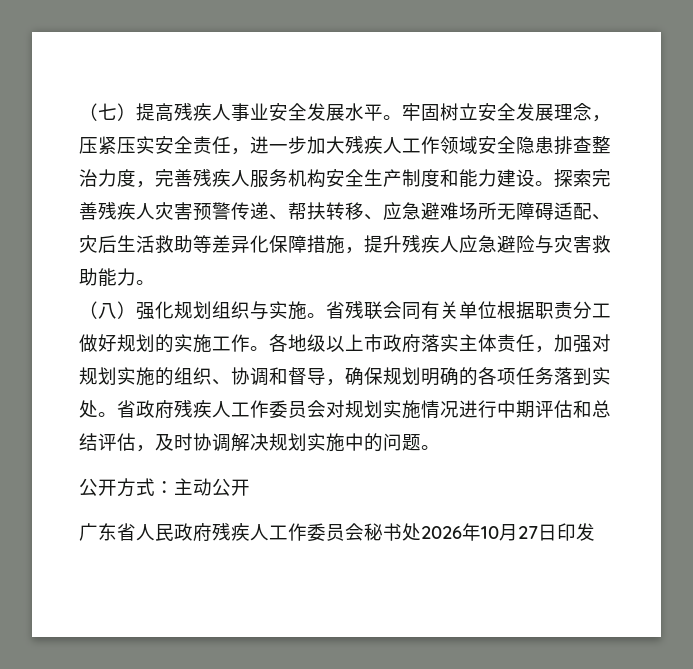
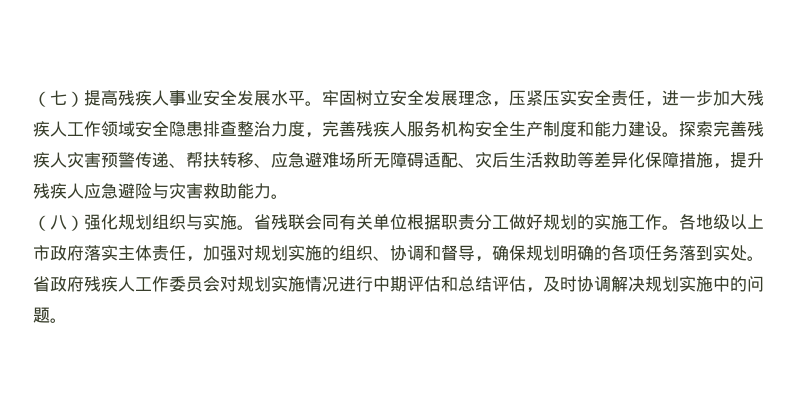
- 公开方式：主动公开
- 广东省人民政府残疾人工作委员会秘书处2026年10月27日印发

